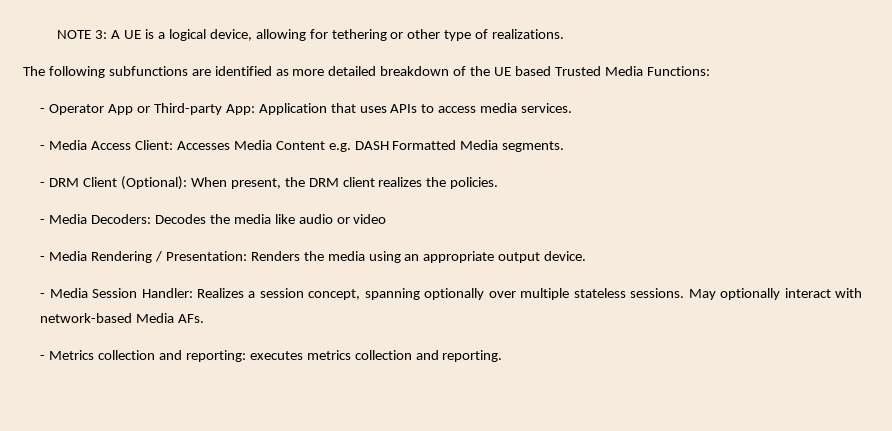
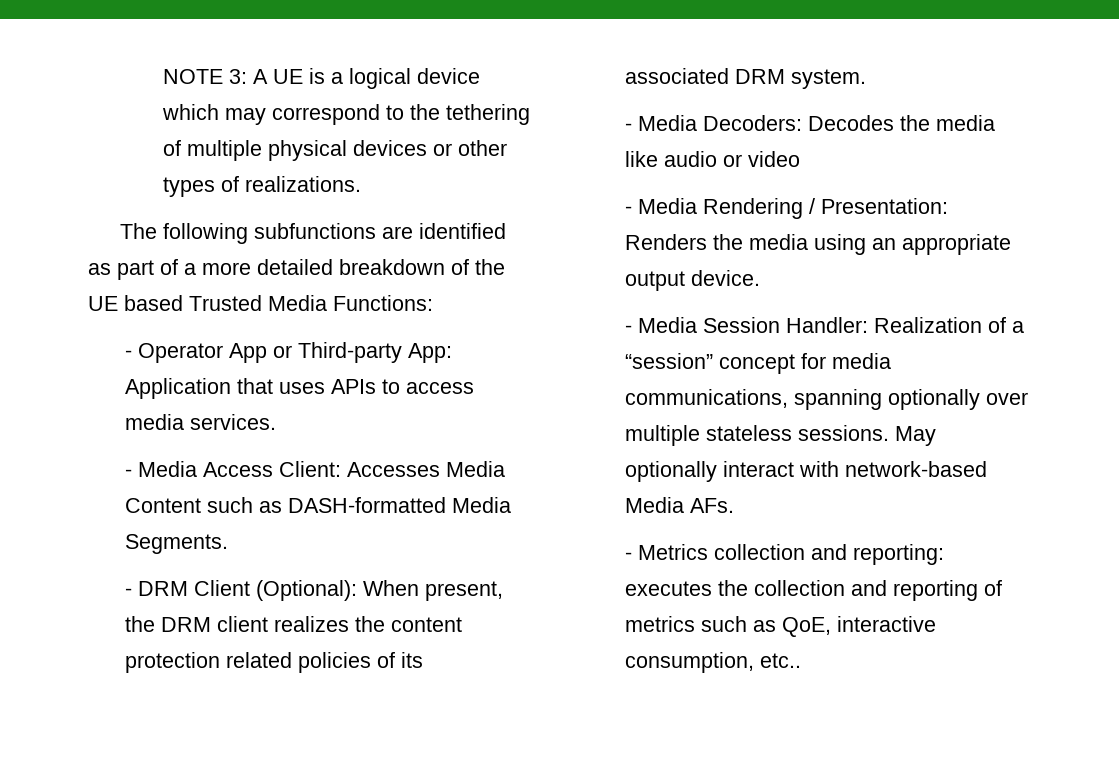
- NOTE 3: A UE is a logical device, allowing for tethering or other type of realizations.
+ NOTE 3: A UE is a logical device which may correspond to the tethering of multiple physical devices or other types of realizations.
- The following subfunctions are identified as more detailed breakdown of the UE based Trusted Media Functions:
+ The following subfunctions are identified as part of a more detailed breakdown of the UE based Trusted Media Functions:
- - Media Access Client: Accesses Media Content e.g. DASH Formatted Media segments.
+ - Media Access Client: Accesses Media Content such as DASH-formatted Media Segments.
- - DRM Client (Optional): When present, the DRM client realizes the policies.
+ - DRM Client (Optional): When present, the DRM client realizes the content protection related policies of its associated DRM system.
- - Media Session Handler: Realizes a session concept, spanning optionally over multiple stateless sessions.
+ - Media Session Handler: Realization of a “session” concept for media communications, spanning optionally over multiple stateless sessions.
- - Metrics collection and reporting: executes metrics collection and reporting.
+ - Metrics collection and reporting: executes the collection and reporting of metrics such as QoE, interactive consumption, etc..

